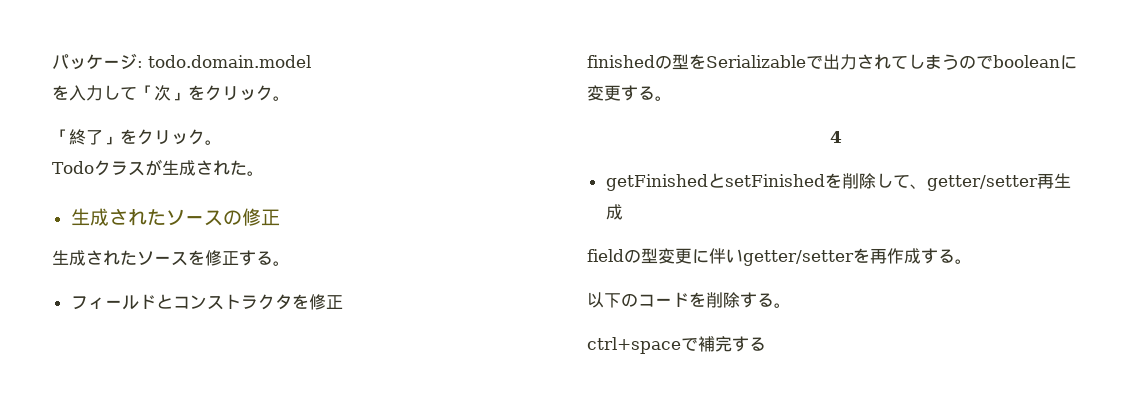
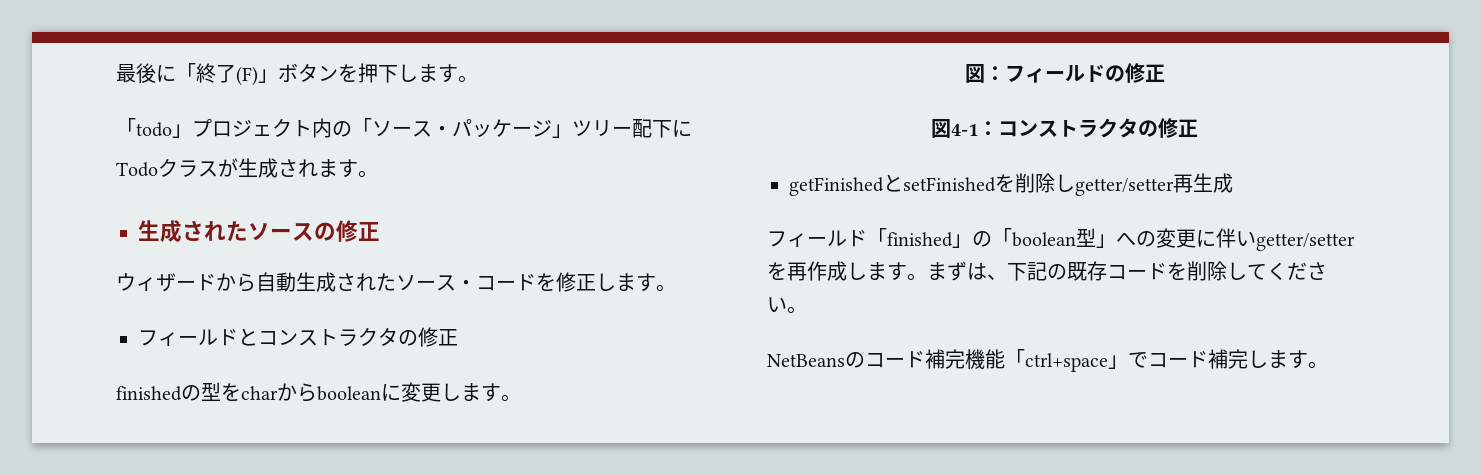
- パッケージ: todo.domain.model
- を入力して「次」をクリック。
- 「終了」をクリック。
+ 最後に「終了(F)」ボタンを押下します。
+ 「todo」プロジェクト内の「ソース・パッケージ」ツリー配下に
- Todoクラスが生成された。
+ Todoクラスが生成されます。
- 生成されたソースを修正する。
+ ウィザードから自動生成されたソース・コードを修正します。
- フィールドとコンストラクタを修正
+ フィールドとコンストラクタの修正
- finishedの型をSerializableで出力されてしまうのでbooleanに変更する。
- 4
+ finishedの型をcharからbooleanに変更します。
+ 図：フィールドの修正
+ 図4-1：コンストラクタの修正
- getFinishedとsetFinishedを削除して、getter/setter再生成
+ getFinishedとsetFinishedを削除しgetter/setter再生成
- fieldの型変更に伴いgetter/setterを再作成する。
- 以下のコードを削除する。
- ctrl+spaceで補完する
+ フィールド「finished」の「boolean型」への変更に伴いgetter/setterを再作成します。まずは、下記の既存コードを削除してください。
+ NetBeansのコード補完機能「ctrl+space」でコード補完します。

